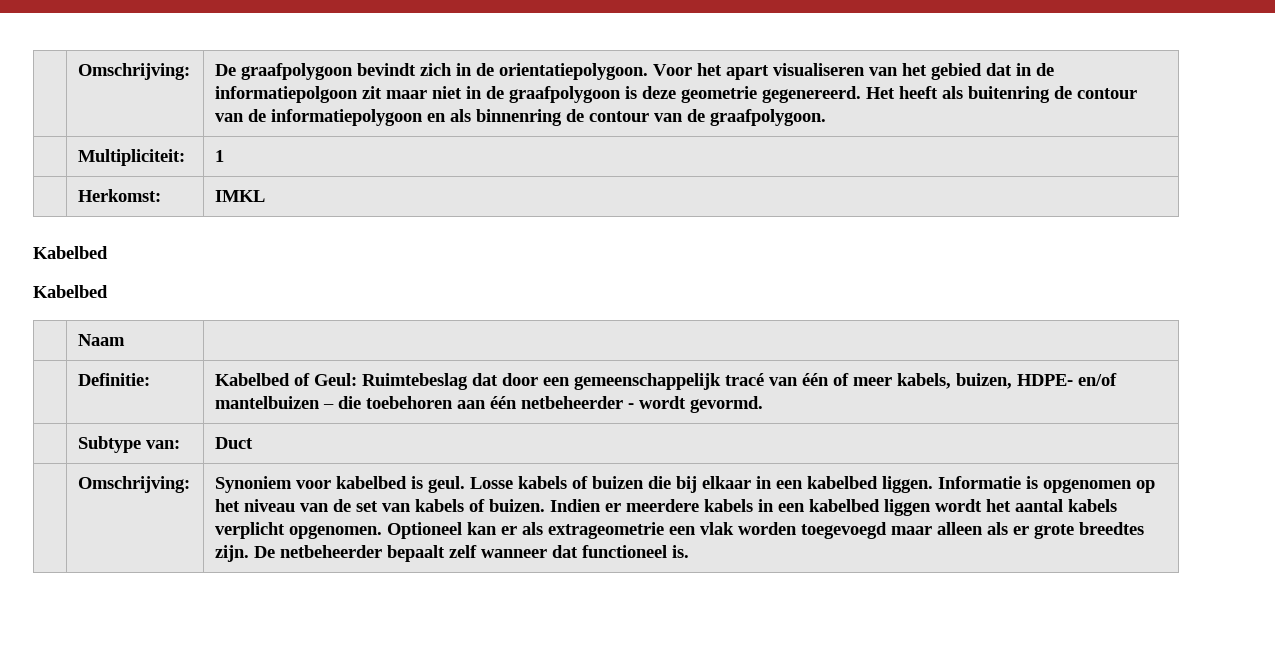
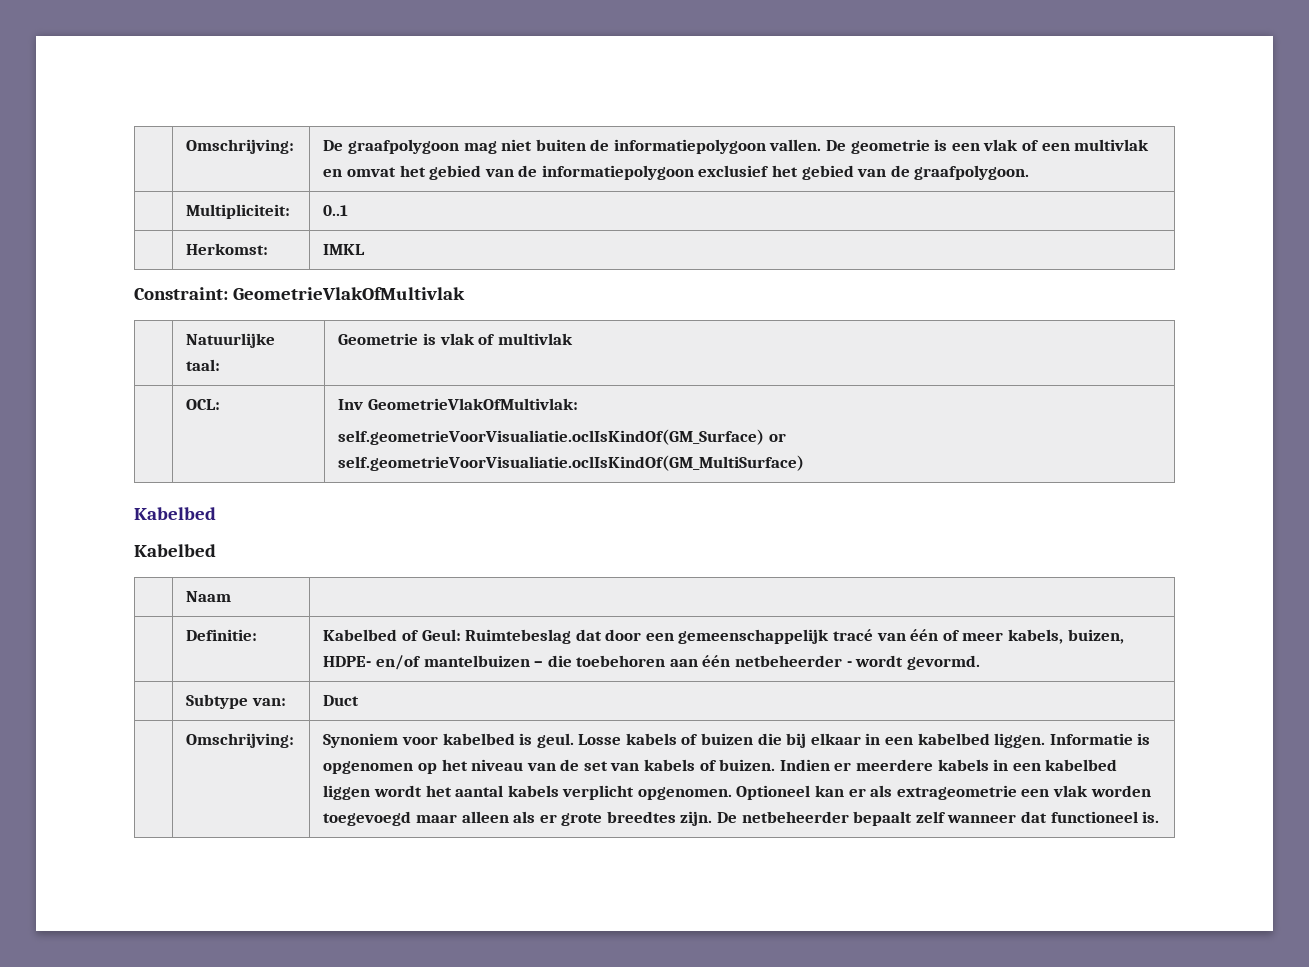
- De graafpolygoon bevindt zich in de orientatiepolygoon. Voor het apart visualiseren van het gebied dat in de informatiepolgoon zit maar niet in de graafpolygoon is deze geometrie gegenereerd. Het heeft als buitenring de contour van de informatiepolygoon en als binnenring de contour van de graafpolygoon.
+ De graafpolygoon mag niet buiten de informatiepolygoon vallen. De geometrie is een vlak of een multivlak en omvat het gebied van de informatiepolygoon exclusief het gebied van de graafpolygoon.
- | Multipliciteit: | 1
+ | Multipliciteit: | 0..1
+ Constraint: GeometrieVlakOfMultivlak
+ | Natuurlijke taal: | Geometrie is vlak of multivlak
+ | OCL: | Inv GeometrieVlakOfMultivlak:
+ self.geometrieVoorVisualiatie.oclIsKindOf(GM_Surface) or self.geometrieVoorVisualiatie.oclIsKindOf(GM_MultiSurface)

